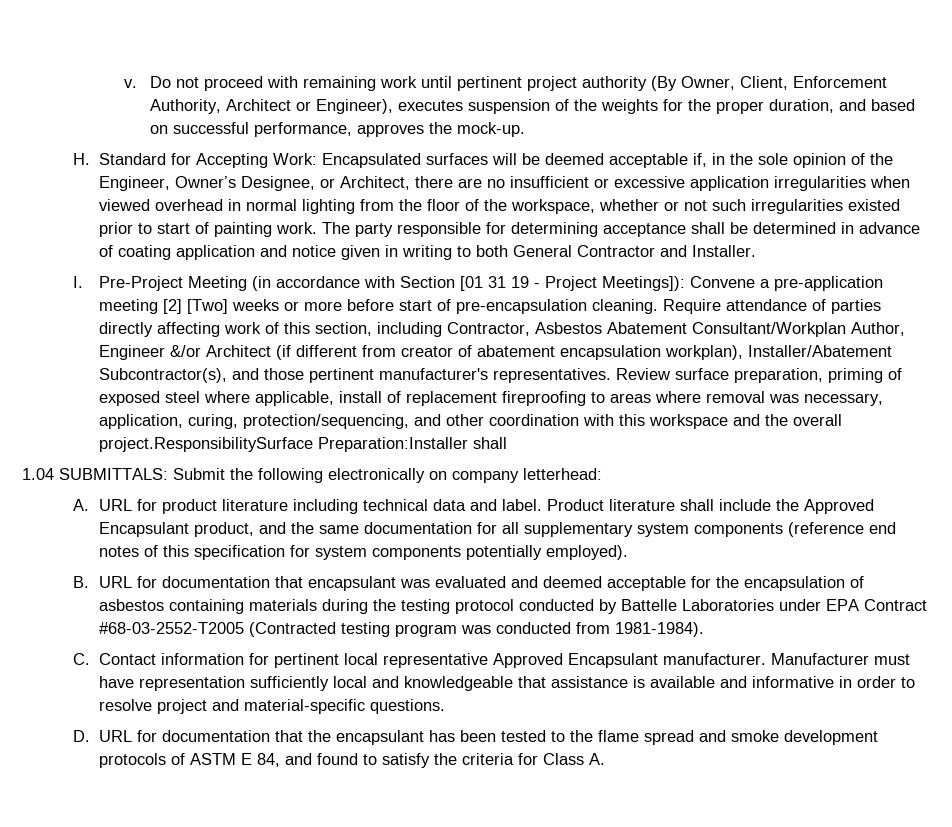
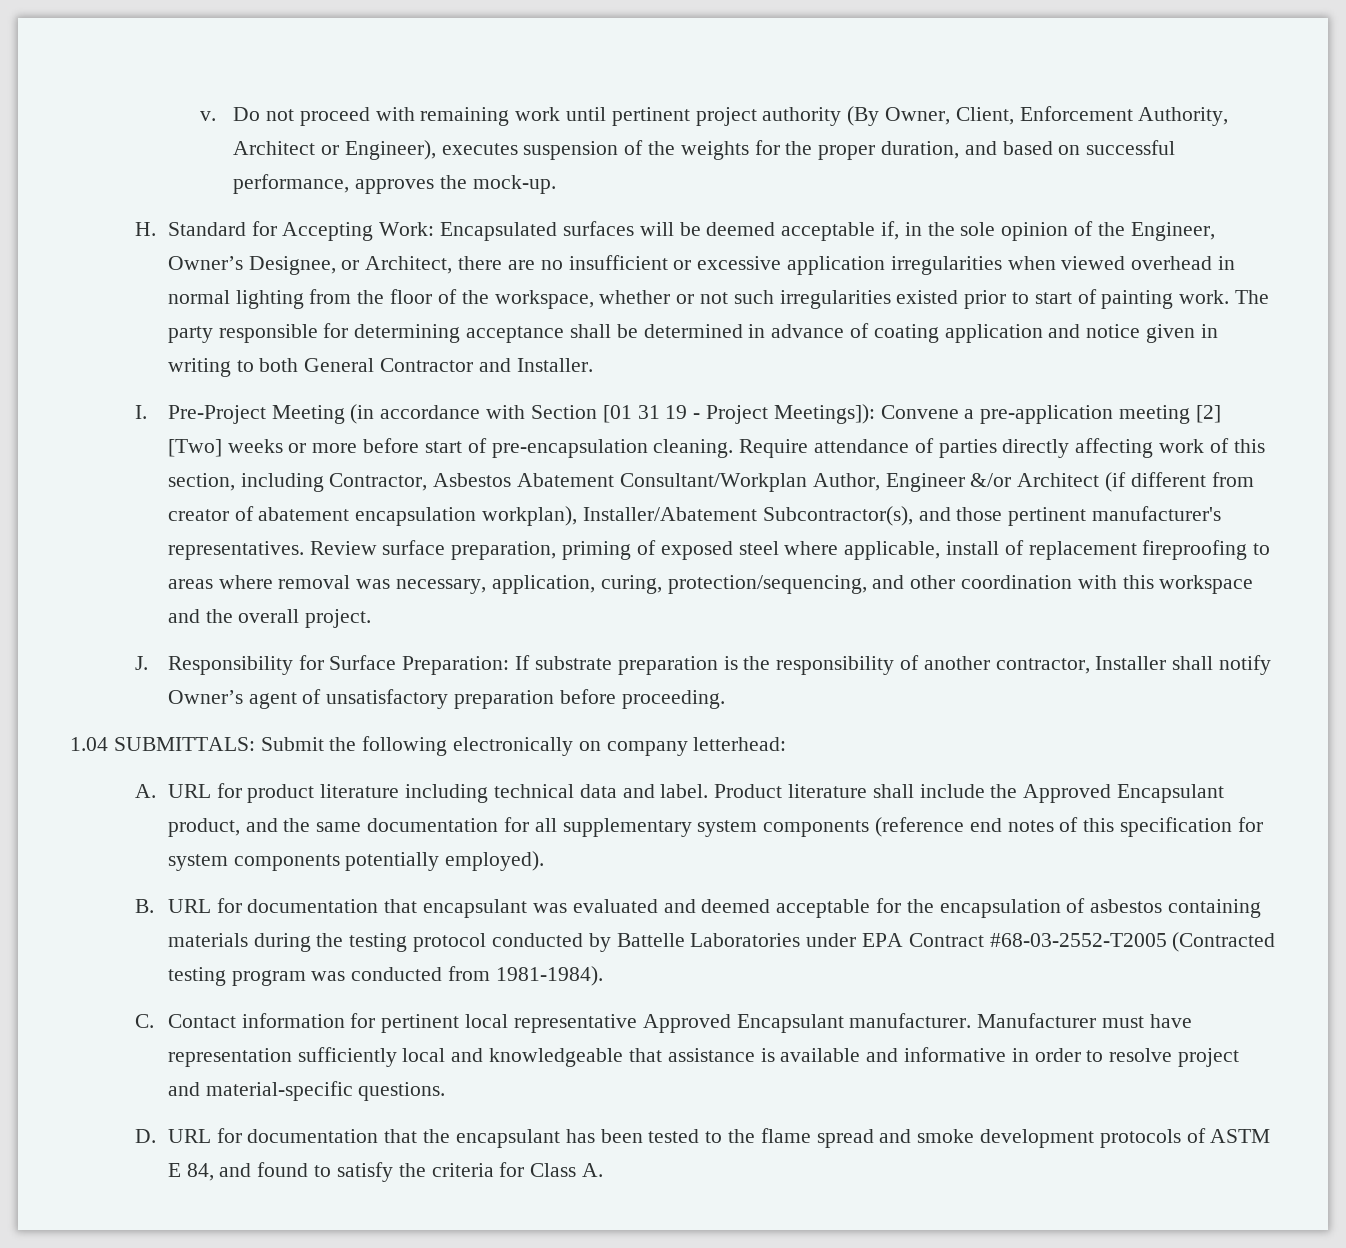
- Review surface preparation, priming of exposed steel where applicable, install of replacement fireproofing to areas where removal was necessary, application, curing, protection/sequencing, and other coordination with this workspace and the overall project.ResponsibilitySurface Preparation:Installer shall
+ Review surface preparation, priming of exposed steel where applicable, install of replacement fireproofing to areas where removal was necessary, application, curing, protection/sequencing, and other coordination with this workspace and the overall project.
+ J. Responsibility for Surface Preparation: If substrate preparation is the responsibility of another contractor, Installer shall notify Owner’s agent of unsatisfactory preparation before proceeding.

